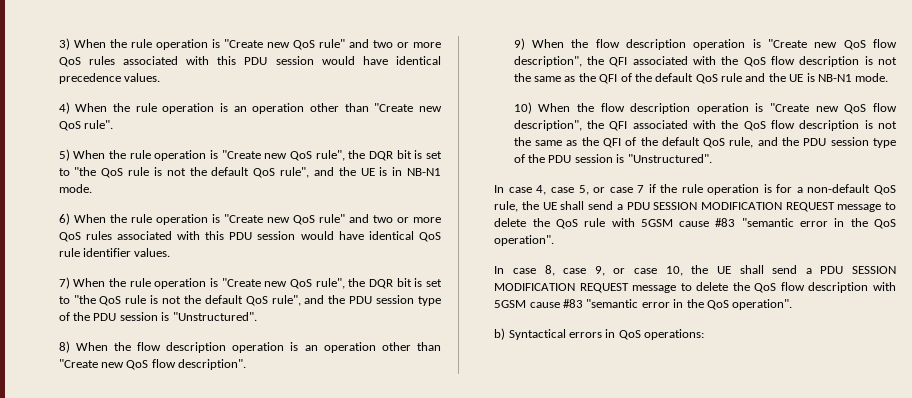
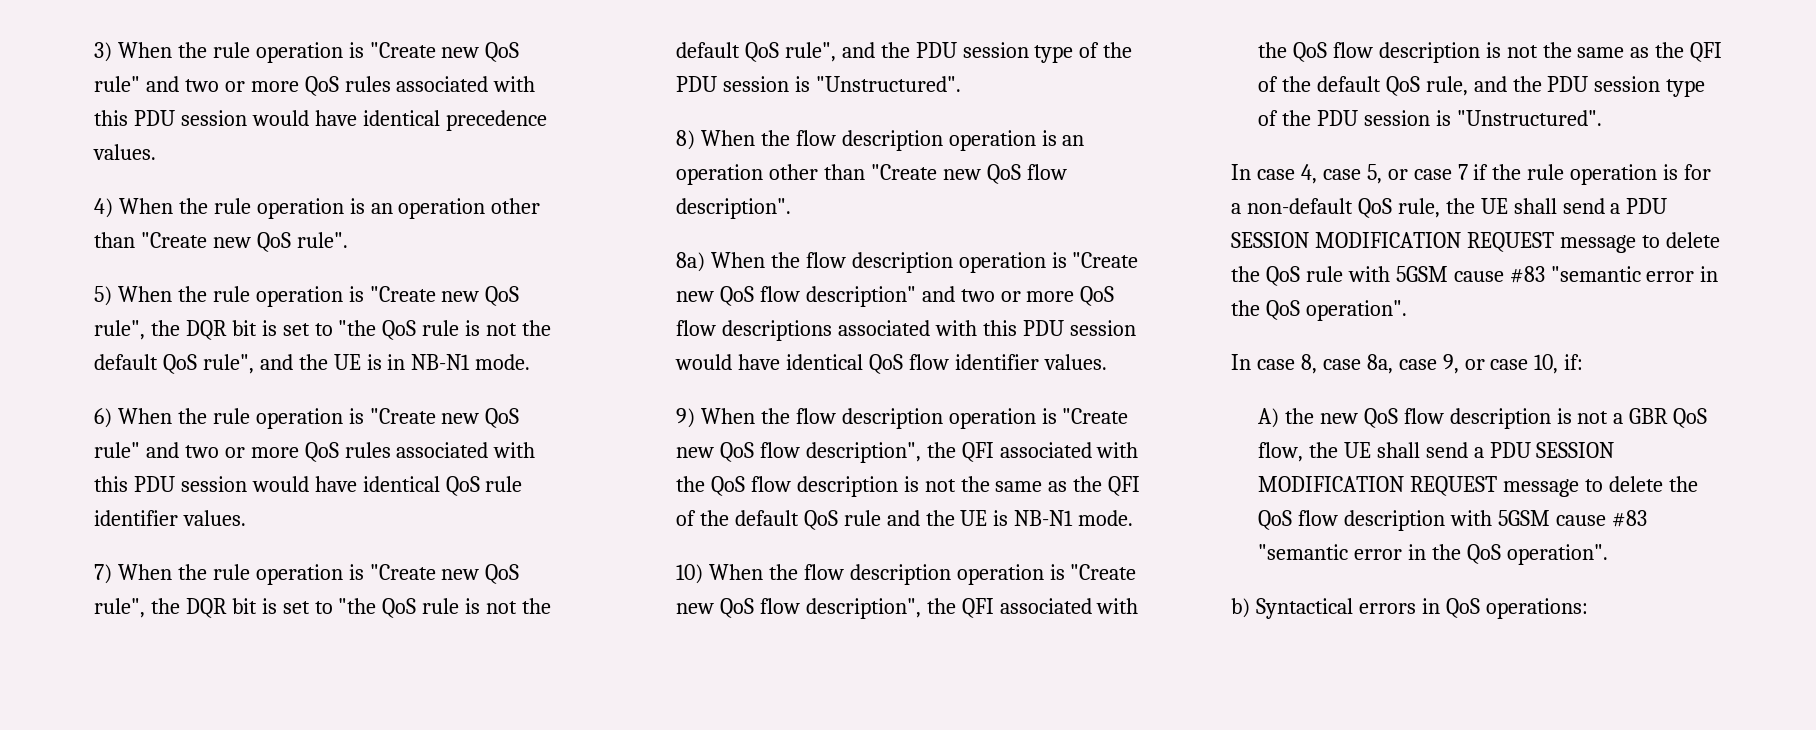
+ 8a) When the flow description operation is "Create new QoS flow description" and two or more QoS flow descriptions associated with this PDU session would have identical QoS flow identifier values.
- In case 8, case 9, or case 10, the UE shall send a PDU SESSION MODIFICATION REQUEST message to delete the QoS flow description with 5GSM cause #83 "semantic error in the QoS operation".
+ In case 8, case 8a, case 9, or case 10, if:
+ A) the new QoS flow description is not a GBR QoS flow, the UE shall send a PDU SESSION MODIFICATION REQUEST message to delete the QoS flow description with 5GSM cause #83 "semantic error in the QoS operation".

